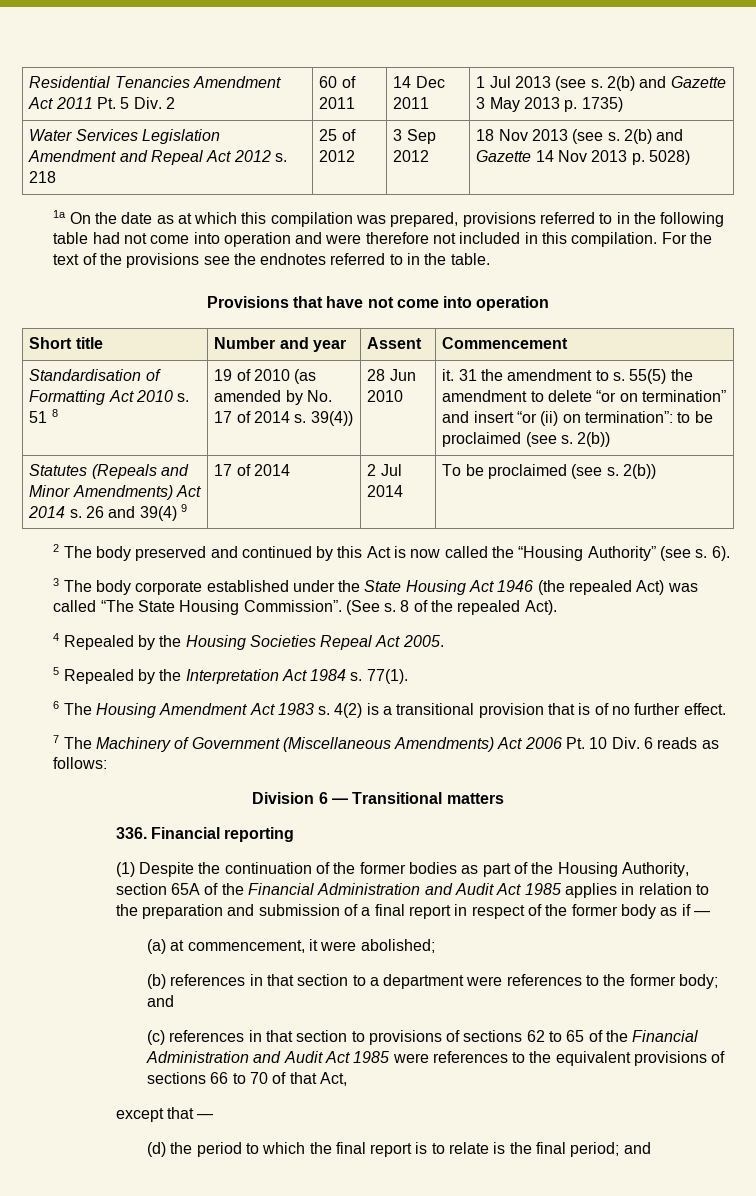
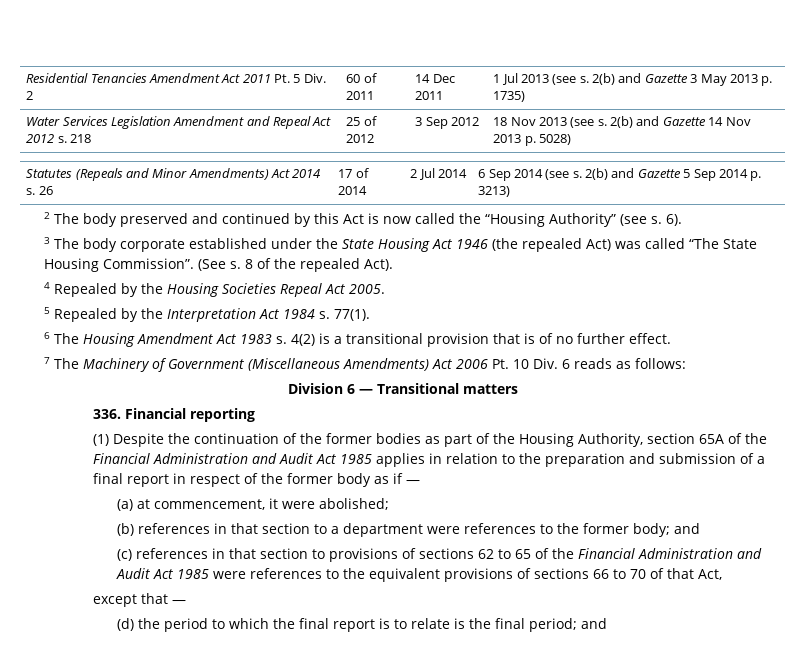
- 1a On the date as at which this compilation was prepared, provisions referred to in the following table had not come into operation and were therefore not included in this compilation. For the text of the provisions see the endnotes referred to in the table.
- Provisions that have not come into operation
- Short title | Number and year | Assent | Commencement
- Standardisation of Formatting Act 2010 s. 51 8 | 19 of 2010 (as amended by No. 17 of 2014 s. 39(4)) | 28 Jun 2010 | it. 31 the amendment to s. 55(5) the amendment to delete “or on termination” and insert “or (ii) on termination”: to be proclaimed (see s. 2(b))
- Statutes (Repeals and Minor Amendments) Act 2014 s. 26 and 39(4) 9 | 17 of 2014 | 2 Jul 2014 | To be proclaimed (see s. 2(b))
+ Statutes (Repeals and Minor Amendments) Act 2014 s. 26 | 17 of 2014 | 2 Jul 2014 | 6 Sep 2014 (see s. 2(b) and Gazette 5 Sep 2014 p. 3213)

